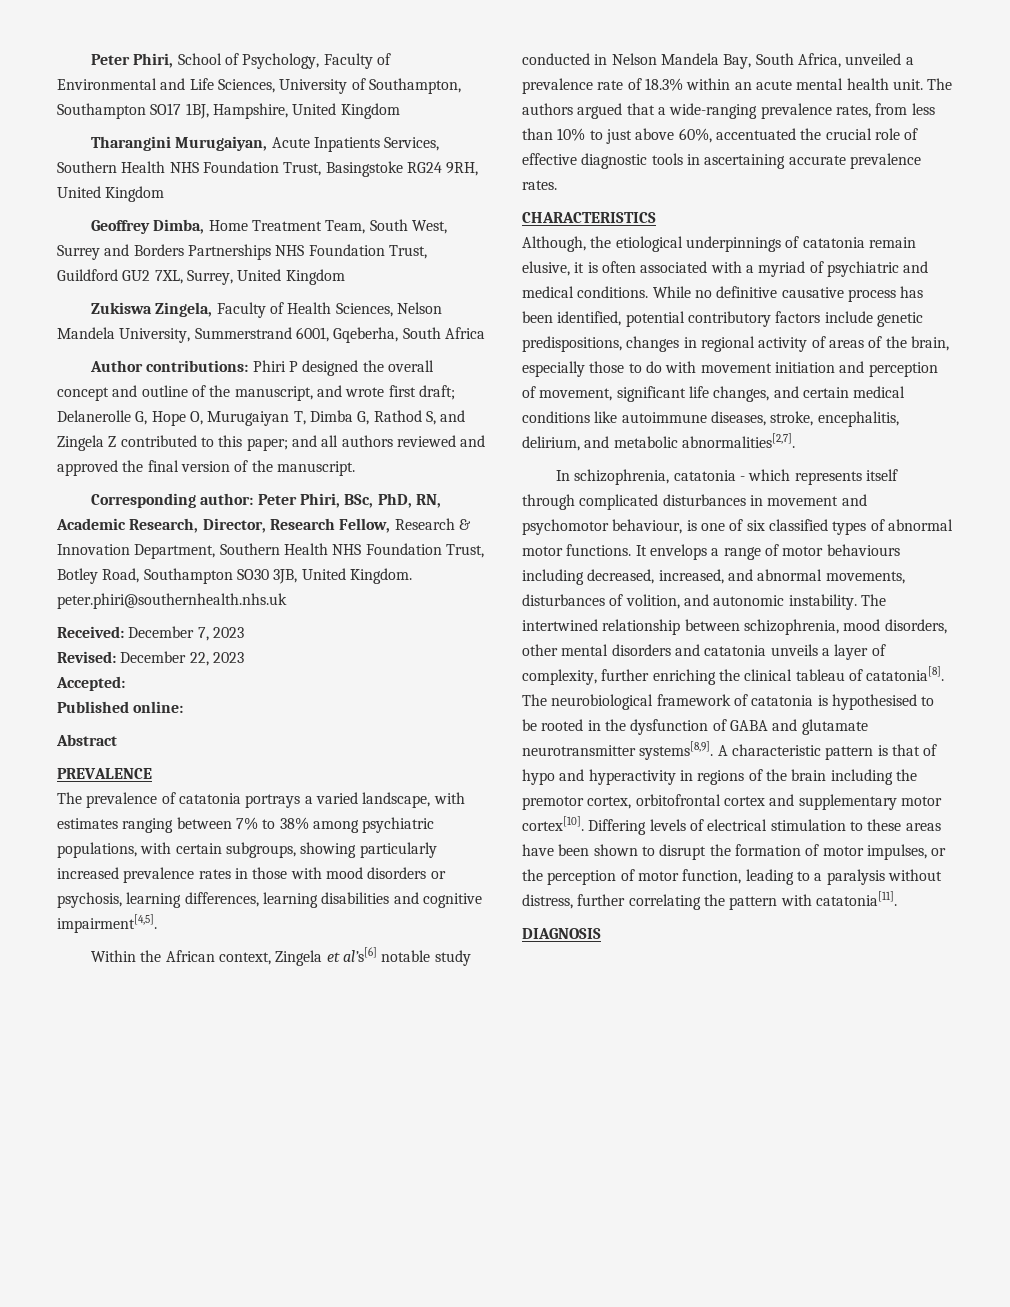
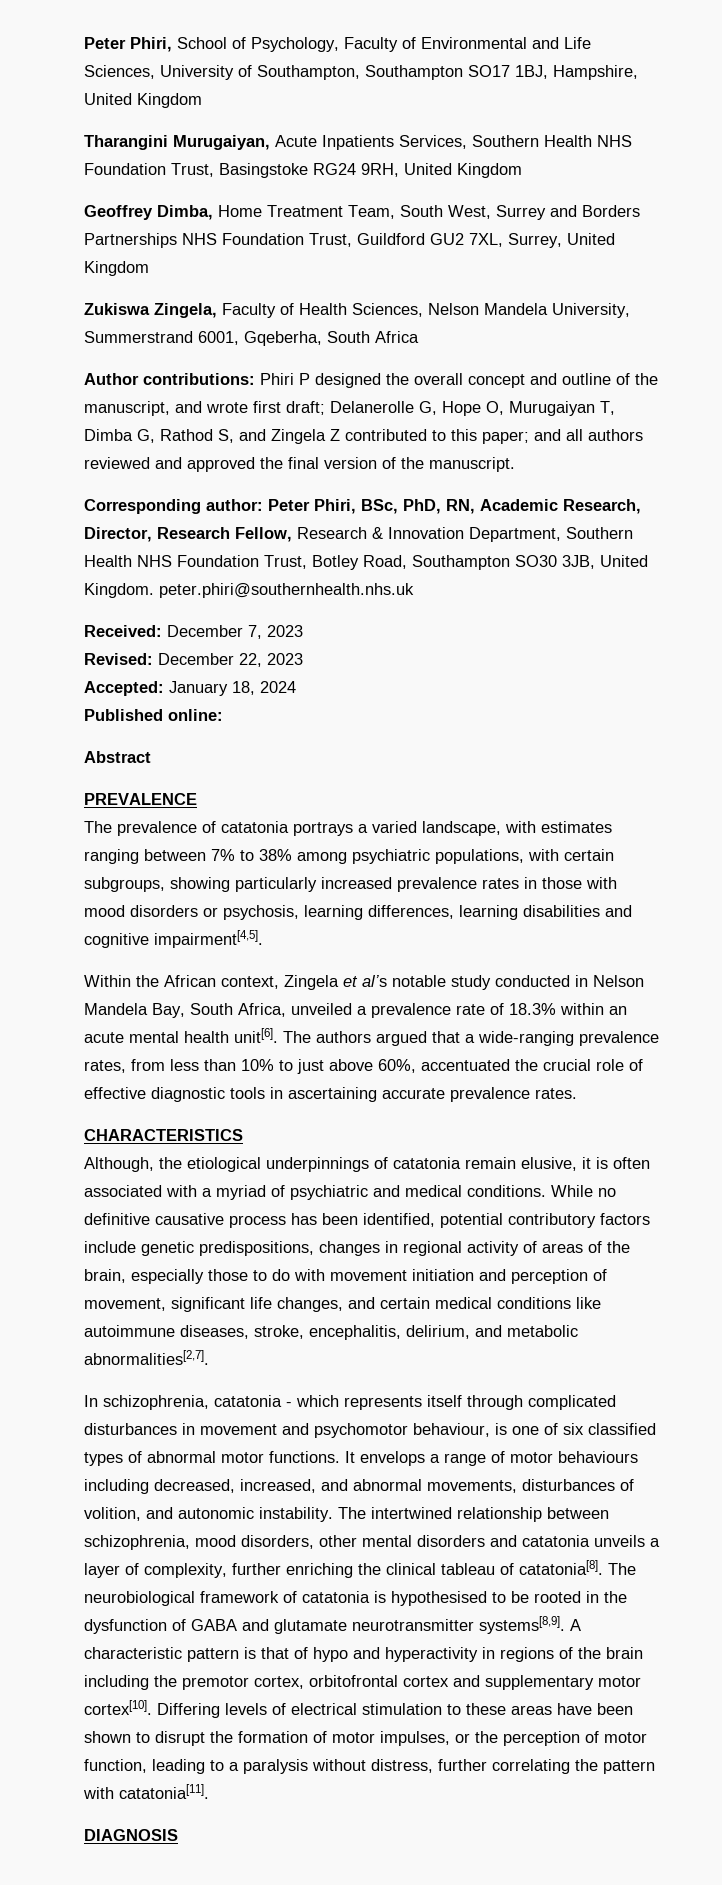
- Accepted:
+ Accepted: January 18, 2024
- Within the African context, Zingela et al’s[6] notable study conducted in Nelson Mandela Bay, South Africa, unveiled a prevalence rate of 18.3% within an acute mental health unit.
+ Within the African context, Zingela et al’s notable study conducted in Nelson Mandela Bay, South Africa, unveiled a prevalence rate of 18.3% within an acute mental health unit[6].

